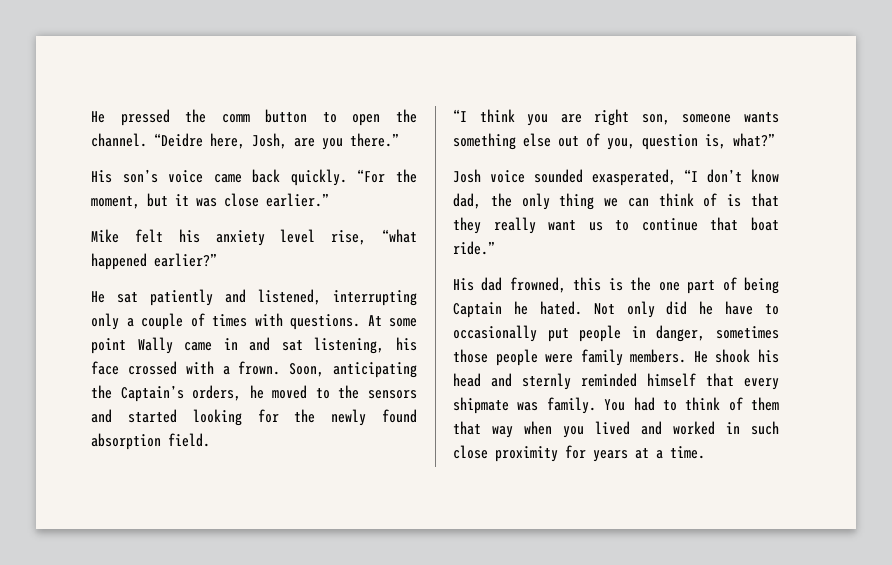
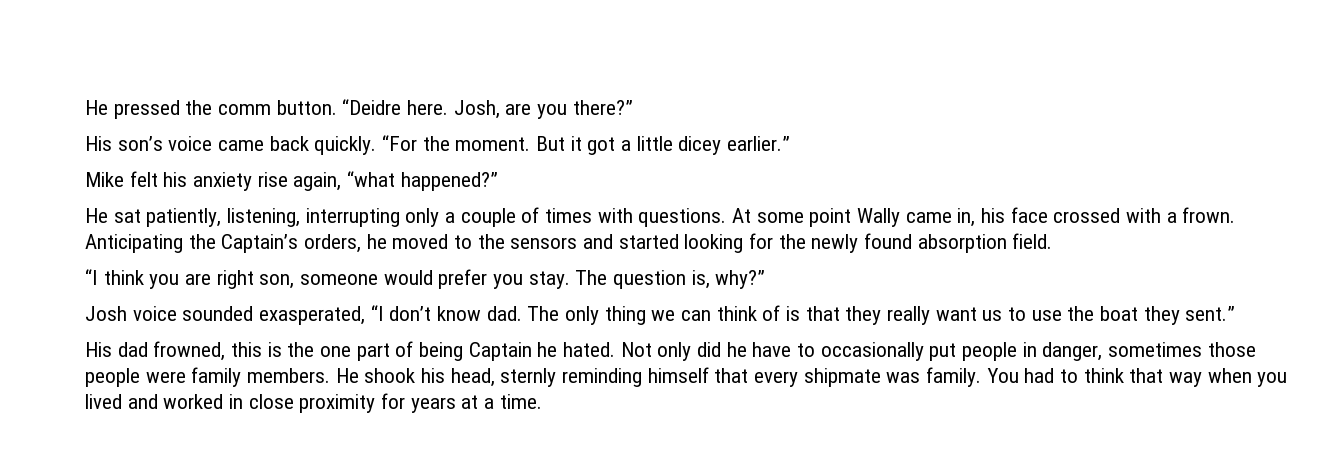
- He pressed the comm button to open the channel. “Deidre here, Josh, are you there.”
+ He pressed the comm button. “Deidre here. Josh, are you there?”
- “For the moment, but it was close earlier.”
+ “For the moment. But it got a little dicey earlier.”
- Mike felt his anxiety level rise, “what happened earlier?”
+ Mike felt his anxiety rise again, “what happened?”
- He sat patiently and listened, interrupting only a couple of times with questions.
+ He sat patiently, listening, interrupting only a couple of times with questions.
- At some point Wally came in and sat listening, his face crossed with a frown.
+ At some point Wally came in, his face crossed with a frown.
- Soon, anticipating the Captain’s orders, he moved to the sensors and started looking for the newly found absorption field.
+ Anticipating the Captain’s orders, he moved to the sensors and started looking for the newly found absorption field.
- “I think you are right son, someone wants something else out of you, question is, what?”
+ “I think you are right son, someone would prefer you stay. The question is, why?”
- Josh voice sounded exasperated, “I don’t know dad, the only thing we can think of is that they really want us to continue that boat ride.”
+ Josh voice sounded exasperated, “I don’t know dad. The only thing we can think of is that they really want us to use the boat they sent.”
- He shook his head and sternly reminded himself that every shipmate was family.
+ He shook his head, sternly reminding himself that every shipmate was family.
- You had to think of them that way when you lived and worked in such close proximity for years at a time.
+ You had to think that way when you lived and worked in close proximity for years at a time.

